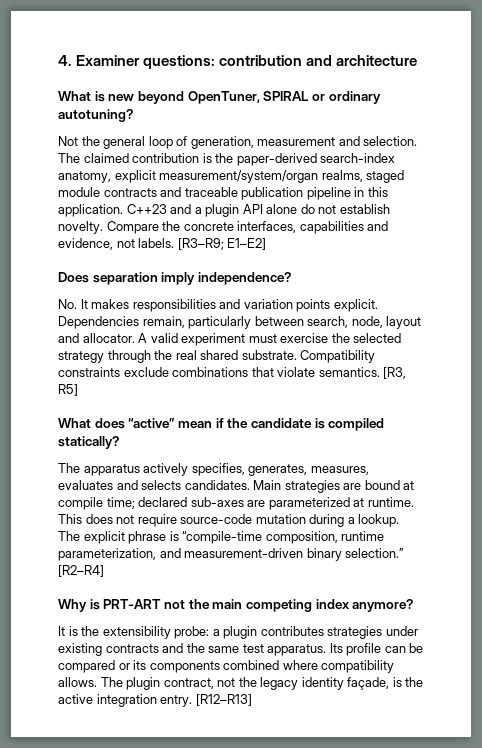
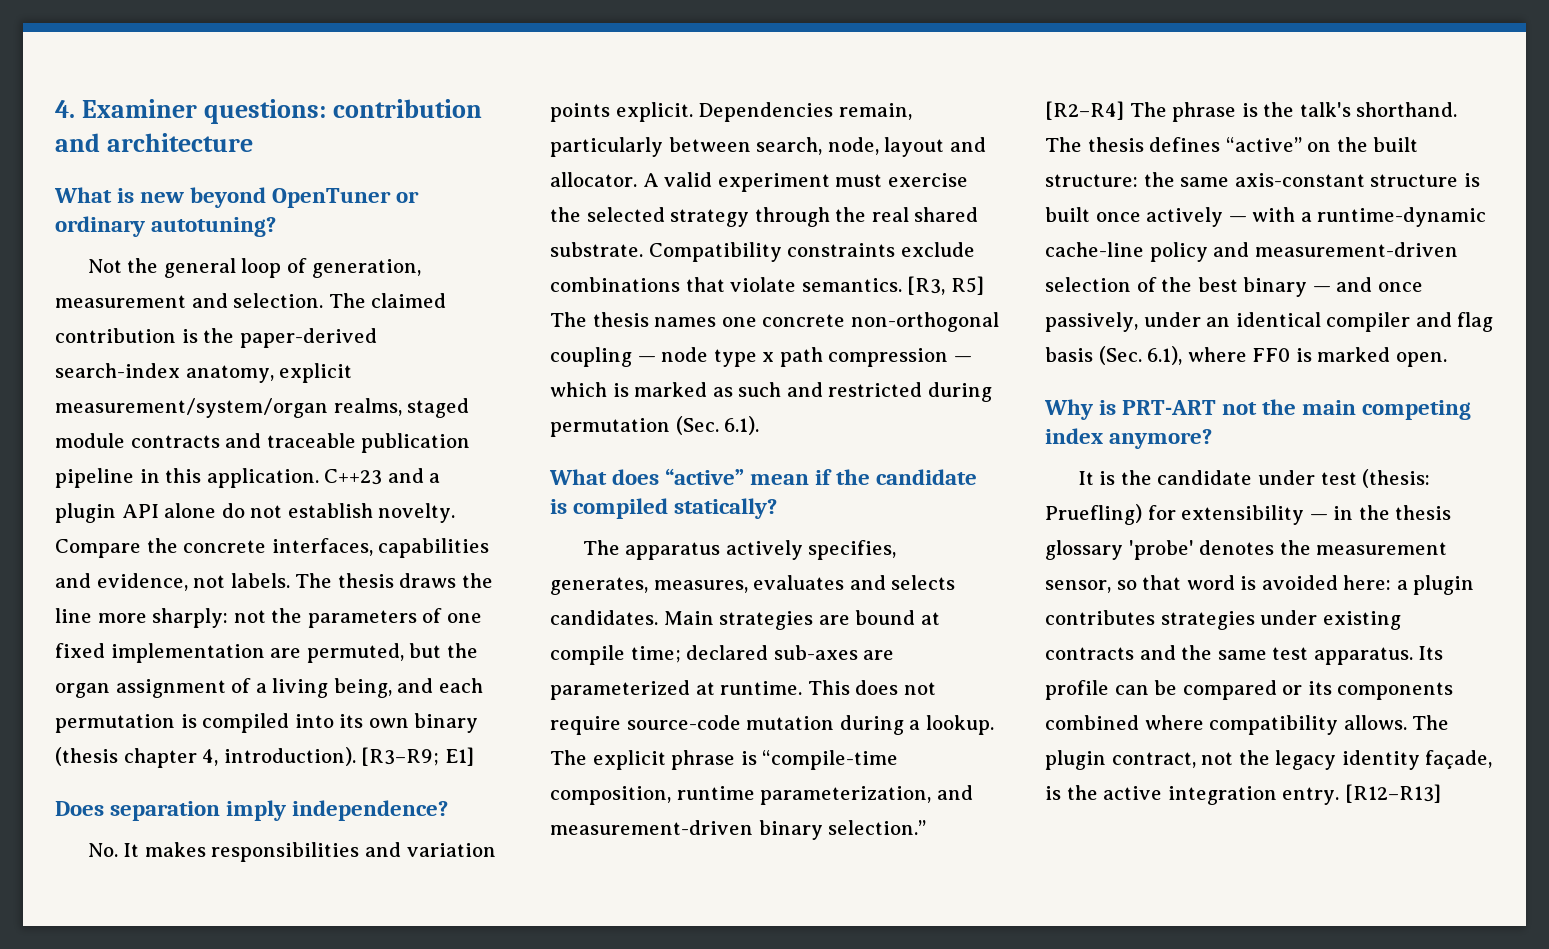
- What is new beyond OpenTuner, SPIRAL or ordinary autotuning?
+ What is new beyond OpenTuner or ordinary autotuning?
- [R3–R9; E1–E2]
+ The thesis draws the line more sharply: not the parameters of one fixed implementation are permuted, but the organ assignment of a living being, and each permutation is compiled into its own binary (thesis chapter 4, introduction). [R3–R9; E1]
- [R3, R5]
+ [R3, R5] The thesis names one concrete non-orthogonal coupling — node type x path compression — which is marked as such and restricted during permutation (Sec. 6.1).
- [R2–R4]
+ [R2–R4] The phrase is the talk's shorthand. The thesis defines “active” on the built structure: the same axis-constant structure is built once actively — with a runtime-dynamic cache-line policy and measurement-driven selection of the best binary — and once passively, under an identical compiler and flag basis (Sec. 6.1), where FF0 is marked open.
- It is the extensibility probe: a plugin contributes strategies under existing contracts and the same test apparatus.
+ It is the candidate under test (thesis: Pruefling) for extensibility — in the thesis glossary 'probe' denotes the measurement sensor, so that word is avoided here: a plugin contributes strategies under existing contracts and the same test apparatus.

